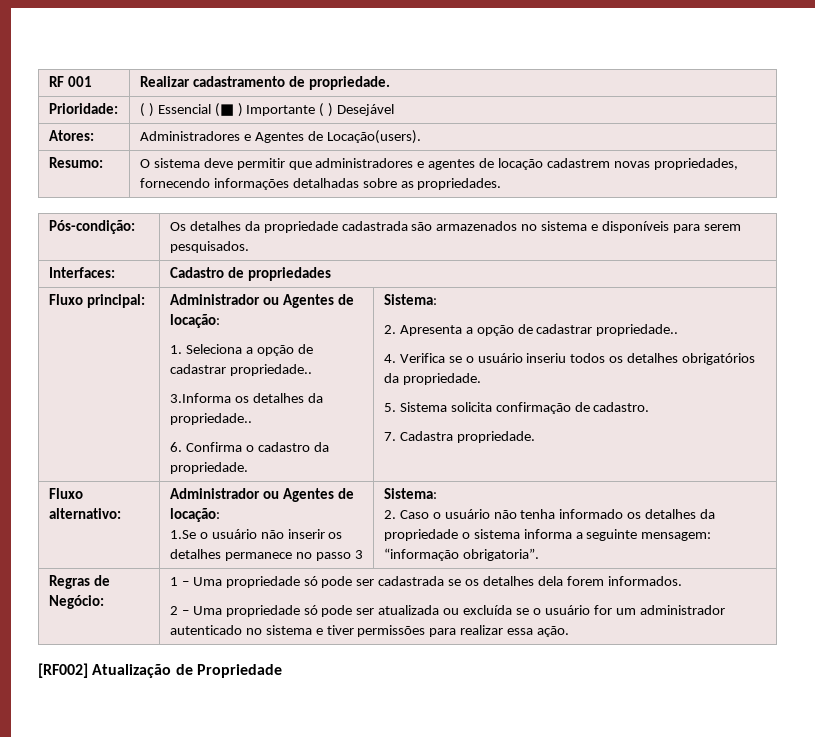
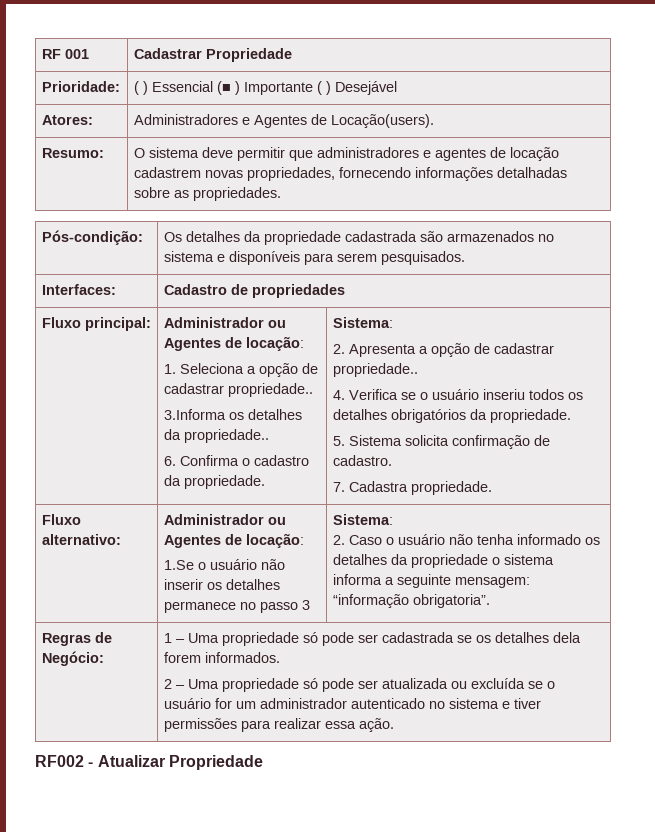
- RF 001 | Realizar cadastramento de propriedade.
+ RF 001 | Cadastrar Propriedade
- [RF002] Atualização de Propriedade
+ RF002 - Atualizar Propriedade

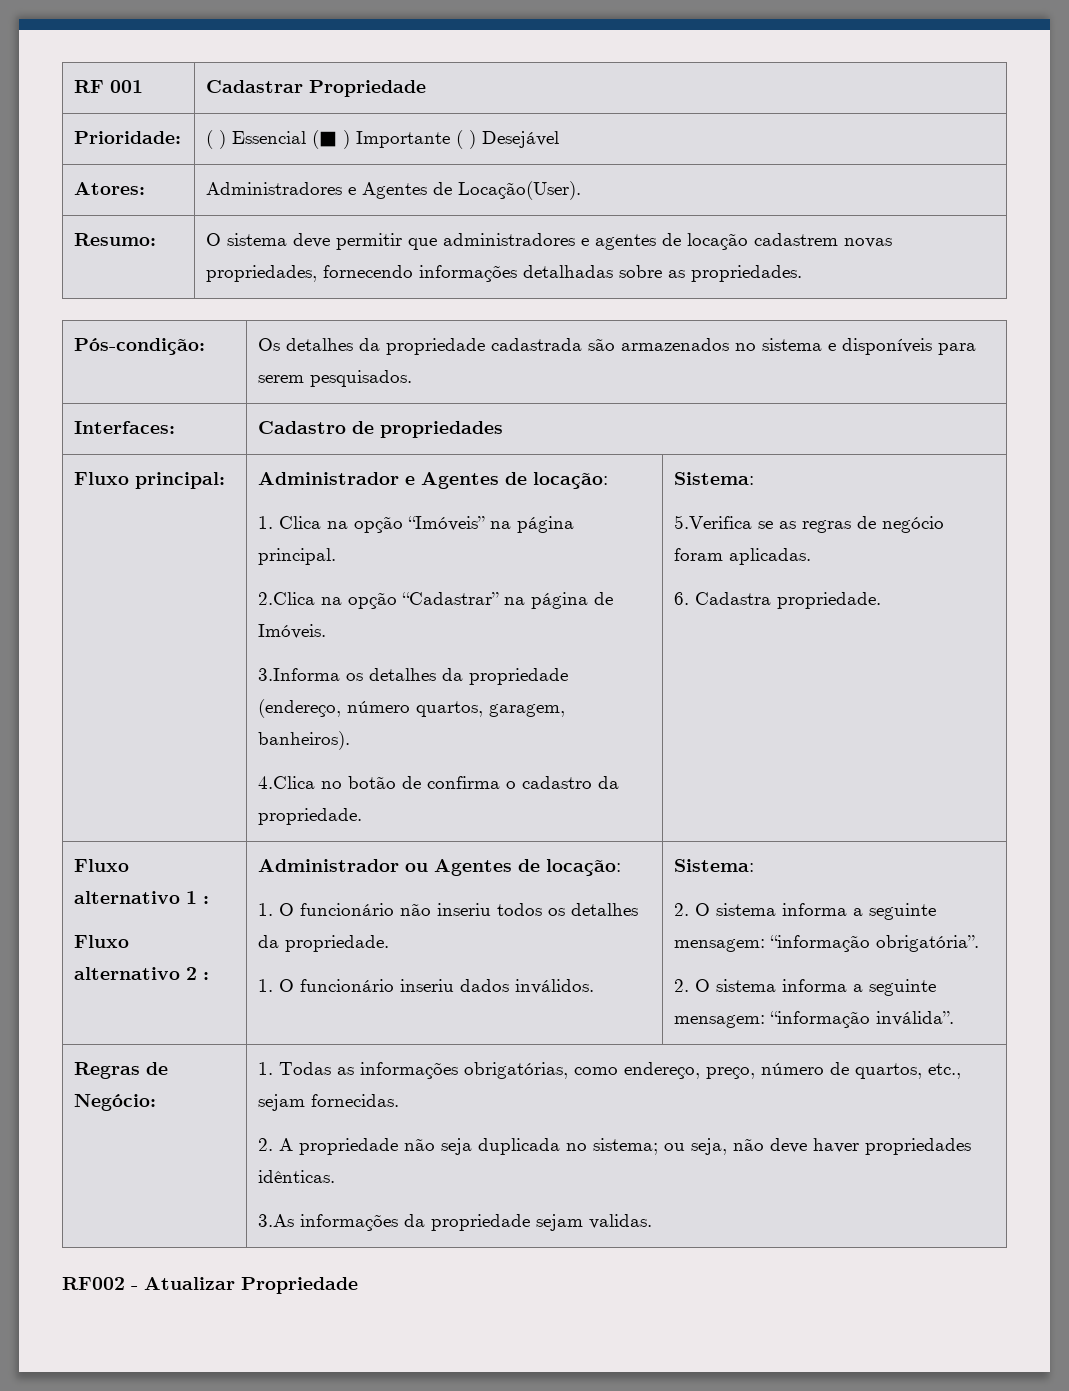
- Atores: | Administradores e Agentes de Locação(users).
+ Atores: | Administradores e Agentes de Locação(User).
- Fluxo principal: | Administrador ou Agentes de locação:
- 1. Seleciona a opção de cadastrar propriedade..
- 3.Informa os detalhes da propriedade..
- 6. Confirma o cadastro da propriedade.
+ Fluxo principal: | Administrador e Agentes de locação:
+ 1. Clica na opção “Imóveis” na página principal.
+ 2.Clica na opção “Cadastrar” na página de Imóveis.
+ 3.Informa os detalhes da propriedade (endereço, número quartos, garagem, banheiros).
+ 4.Clica no botão de confirma o cadastro da propriedade.
- 2. Apresenta a opção de cadastrar propriedade..
- 4. Verifica se o usuário inseriu todos os detalhes obrigatórios da propriedade.
- 5. Sistema solicita confirmação de cadastro.
- 7. Cadastra propriedade.
- Fluxo alternativo: | Administrador ou Agentes de locação:
- 1.Se o usuário não inserir os detalhes permanece no passo 3 | Sistema:
- 2. Caso o usuário não tenha informado os detalhes da propriedade o sistema informa a seguinte mensagem: “informação obrigatoria”.
- Regras de Negócio: | 1 – Uma propriedade só pode ser cadastrada se os detalhes dela forem informados.
- 2 – Uma propriedade só pode ser atualizada ou excluída se o usuário for um administrador autenticado no sistema e tiver permissões para realizar essa ação.
+ 5.Verifica se as regras de negócio foram aplicadas.
+ 6. Cadastra propriedade.
+ Fluxo alternativo 1 :
+ Fluxo alternativo 2 : | Administrador ou Agentes de locação:
+ 1. O funcionário não inseriu todos os detalhes da propriedade.
+ 1. O funcionário inseriu dados inválidos. | Sistema:
+ 2. O sistema informa a seguinte mensagem: “informação obrigatória”.
+ 2. O sistema informa a seguinte mensagem: “informação inválida”.
+ Regras de Negócio: | 1. Todas as informações obrigatórias, como endereço, preço, número de quartos, etc., sejam fornecidas.
+ 2. A propriedade não seja duplicada no sistema; ou seja, não deve haver propriedades idênticas.
+ 3.As informações da propriedade sejam validas.

